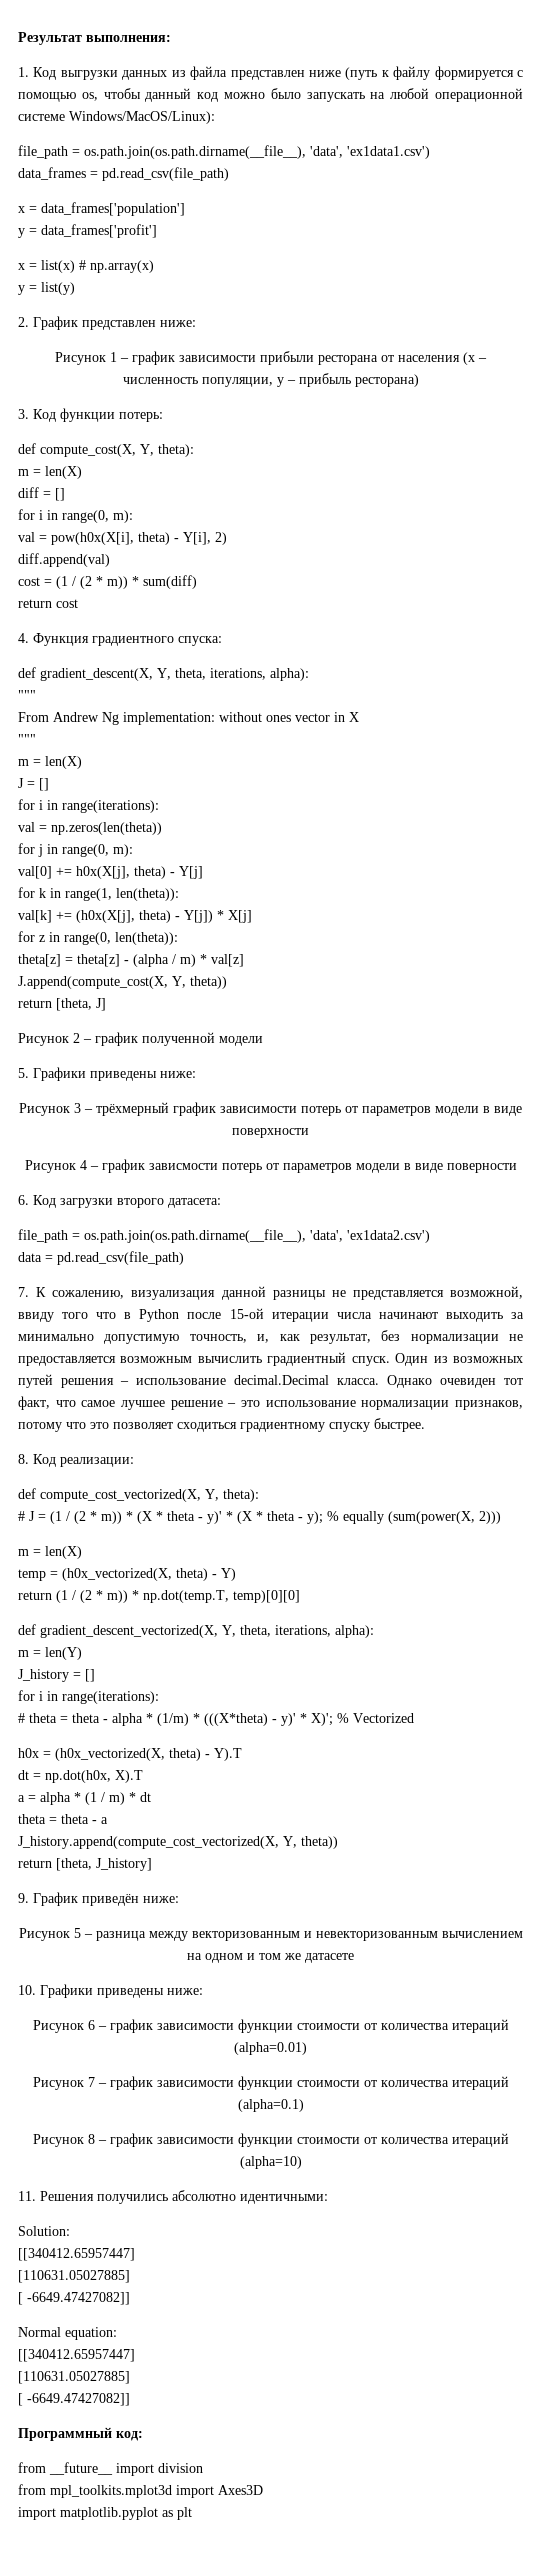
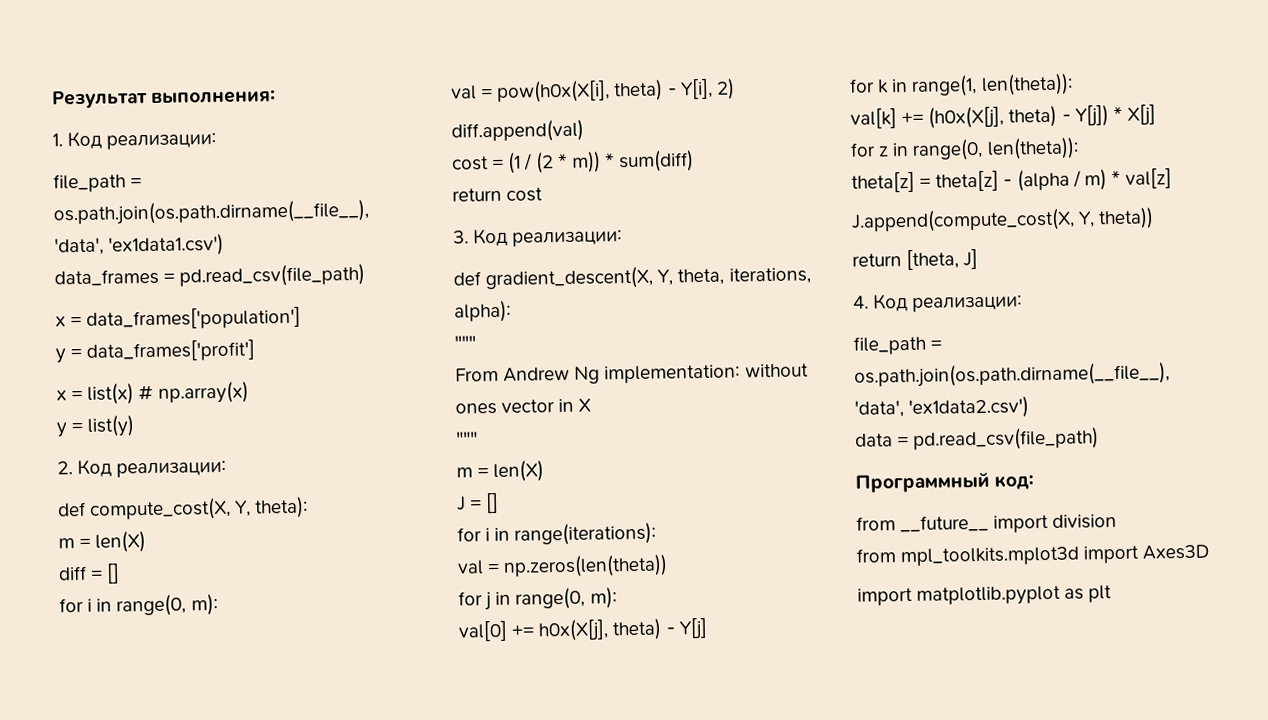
- 1. Код выгрузки данных из файла представлен ниже (путь к файлу формируется с помощью os, чтобы данный код можно было запускать на любой операционной системе Windows/MacOS/Linux):
+ 1. Код реализации:
- 2. График представлен ниже:
- Рисунок 1 – график зависимости прибыли ресторана от населения (x – численность популяции, y – прибыль ресторана)
- 3. Код функции потерь:
+ 2. Код реализации:
- 4. Функция градиентного спуска:
+ 3. Код реализации:
- Рисунок 2 – график полученной модели
- 5. Графики приведены ниже:
- Рисунок 3 – трёхмерный график зависимости потерь от параметров модели в виде поверхности
- Рисунок 4 – график зависмости потерь от параметров модели в виде поверности
- 6. Код загрузки второго датасета:
+ 4. Код реализации:
- 7. К сожалению, визуализация данной разницы не представляется возможной, ввиду того что в Python после 15-ой итерации числа начинают выходить за минимально допустимую точность, и, как результат, без нормализации не предоставляется возможным вычислить градиентный спуск. Один из возможных путей решения – использование decimal.Decimal класса. Однако очевиден тот факт, что самое лучшее решение – это использование нормализации признаков, потому что это позволяет сходиться градиентному спуску быстрее.
- 8. Код реализации:
- def compute_cost_vectorized(X, Y, theta):
- # J = (1 / (2 * m)) * (X * theta - y)' * (X * theta - y); % equally (sum(power(X, 2)))
- m = len(X)
- temp = (h0x_vectorized(X, theta) - Y)
- return (1 / (2 * m)) * np.dot(temp.T, temp)[0][0]
- def gradient_descent_vectorized(X, Y, theta, iterations, alpha):
- m = len(Y)
- J_history = []
- for i in range(iterations):
- # theta = theta - alpha * (1/m) * (((X*theta) - y)' * X)'; % Vectorized
- h0x = (h0x_vectorized(X, theta) - Y).T
- dt = np.dot(h0x, X).T
- a = alpha * (1 / m) * dt
- theta = theta - a
- J_history.append(compute_cost_vectorized(X, Y, theta))
- return [theta, J_history]
- 9. График приведён ниже:
- Рисунок 5 – разница между векторизованным и невекторизованным вычислением на одном и том же датасете
- 10. Графики приведены ниже:
- Рисунок 6 – график зависимости функции стоимости от количества итераций (alpha=0.01)
- Рисунок 7 – график зависимости функции стоимости от количества итераций (alpha=0.1)
- Рисунок 8 – график зависимости функции стоимости от количества итераций (alpha=10)
- 11. Решения получились абсолютно идентичными:
- Solution:
- [[340412.65957447]
- [110631.05027885]
- [ -6649.47427082]]
- Normal equation:
- [[340412.65957447]
- [110631.05027885]
- [ -6649.47427082]]

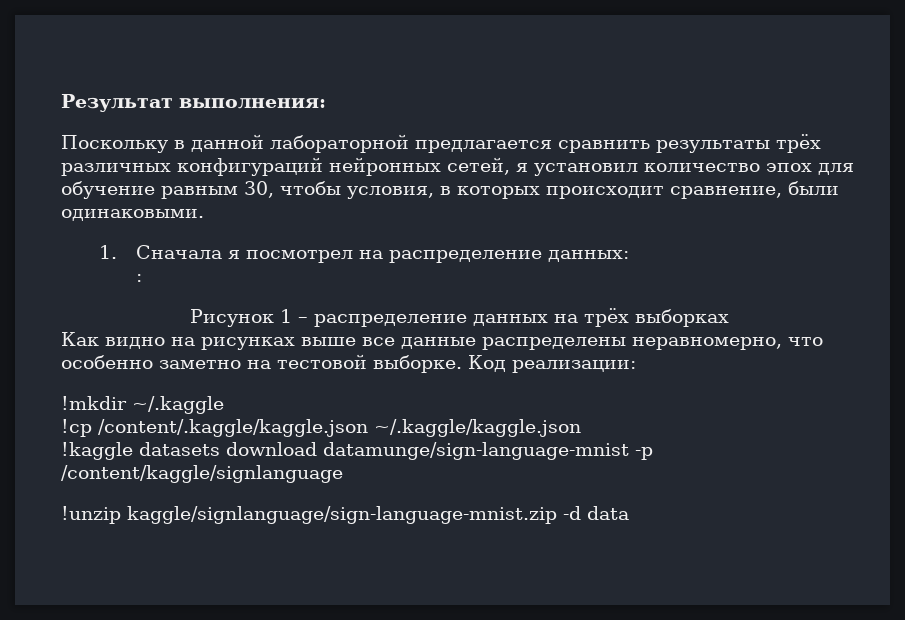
- 1. Код реализации:
- file_path = os.path.join(os.path.dirname(__file__), 'data', 'ex1data1.csv')
- data_frames = pd.read_csv(file_path)
- x = data_frames['population']
- y = data_frames['profit']
- x = list(x) # np.array(x)
- y = list(y)
- 2. Код реализации:
- def compute_cost(X, Y, theta):
- m = len(X)
- diff = []
- for i in range(0, m):
- val = pow(h0x(X[i], theta) - Y[i], 2)
- diff.append(val)
- cost = (1 / (2 * m)) * sum(diff)
- return cost
- 3. Код реализации:
- def gradient_descent(X, Y, theta, iterations, alpha):
- """
- From Andrew Ng implementation: without ones vector in X
- """
- m = len(X)
- J = []
- for i in range(iterations):
- val = np.zeros(len(theta))
- for j in range(0, m):
- val[0] += h0x(X[j], theta) - Y[j]
- for k in range(1, len(theta)):
- val[k] += (h0x(X[j], theta) - Y[j]) * X[j]
- for z in range(0, len(theta)):
- theta[z] = theta[z] - (alpha / m) * val[z]
- J.append(compute_cost(X, Y, theta))
- return [theta, J]
- 4. Код реализации:
- file_path = os.path.join(os.path.dirname(__file__), 'data', 'ex1data2.csv')
- data = pd.read_csv(file_path)
- Программный код:
- from __future__ import division
- from mpl_toolkits.mplot3d import Axes3D
- import matplotlib.pyplot as plt
+ Поскольку в данной лабораторной предлагается сравнить результаты трёх различных конфигураций нейронных сетей, я установил количество эпох для обучение равным 30, чтобы условия, в которых происходит сравнение, были одинаковыми.
+ 1. Сначала я посмотрел на распределение данных:
+ :
+ Рисунок 1 – распределение данных на трёх выборках
+ Как видно на рисунках выше все данные распределены неравномерно, что особенно заметно на тестовой выборке. Код реализации:
+ !mkdir ~/.kaggle
+ !cp /content/.kaggle/kaggle.json ~/.kaggle/kaggle.json
+ !kaggle datasets download datamunge/sign-language-mnist -p /content/kaggle/signlanguage
+ !unzip kaggle/signlanguage/sign-language-mnist.zip -d data

